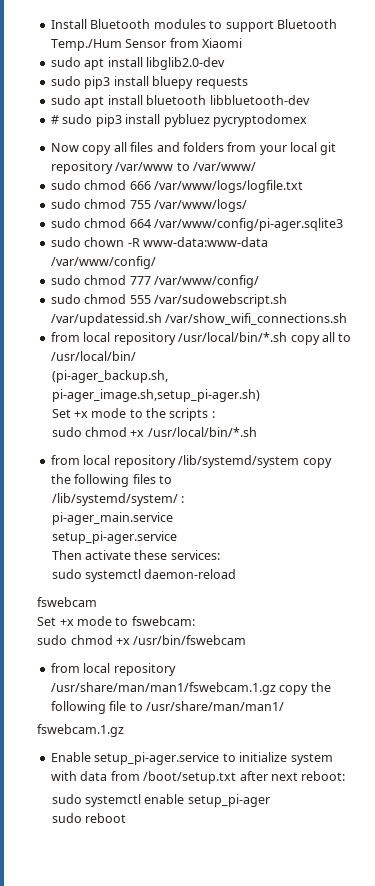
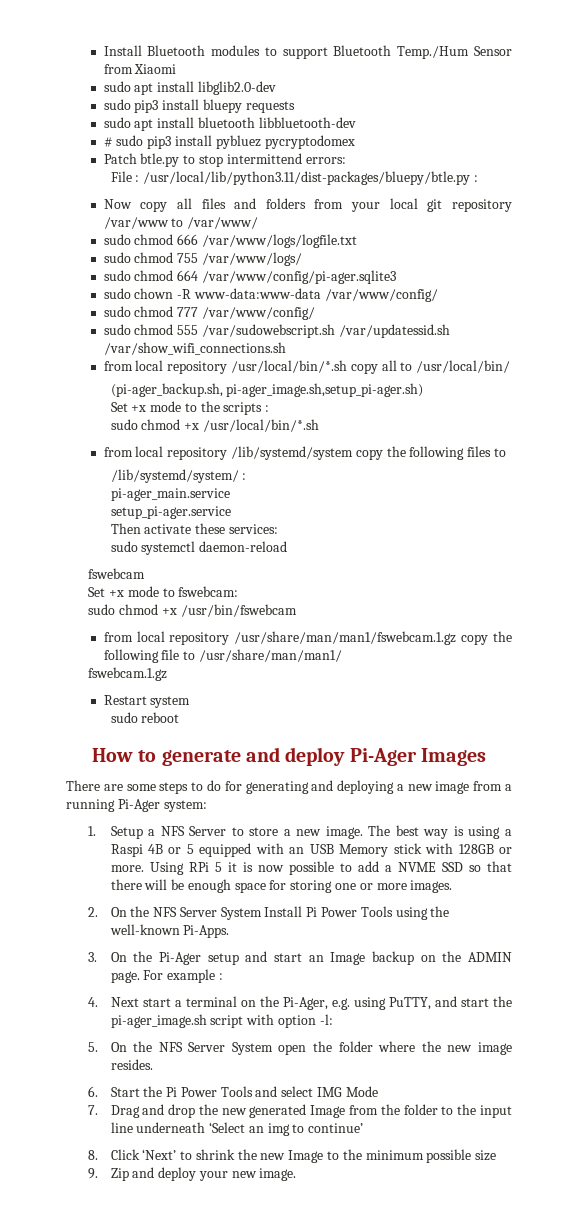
+ Patch btle.py to stop intermittend errors:
+ File : /usr/local/lib/python3.11/dist-packages/bluepy/btle.py :
- Enable setup_pi-ager.service to initialize system with data from /boot/setup.txt after next reboot:
- sudo systemctl enable setup_pi-ager
+ Restart system
  sudo reboot
+ How to generate and deploy Pi-Ager Images
+ There are some steps to do for generating and deploying a new image from a running Pi-Ager system:
+ 1. Setup a NFS Server to store a new image. The best way is using a Raspi 4B or 5 equipped with an USB Memory stick with 128GB or more. Using RPi 5 it is now possible to add a NVME SSD so that there will be enough space for storing one or more images.
+ 2. On the NFS Server System Install Pi Power Tools using the well-known Pi-Apps.
+ 3. On the Pi-Ager setup and start an Image backup on the ADMIN page. For example :
+ 4. Next start a terminal on the Pi-Ager, e.g. using PuTTY, and start the pi-ager_image.sh script with option -l:
+ 5. On the NFS Server System open the folder where the new image resides.
+ 6. Start the Pi Power Tools and select IMG Mode
+ 7. Drag and drop the new generated Image from the folder to the input line underneath ‘Select an img to continue’
+ 8. Click ‘Next’ to shrink the new Image to the minimum possible size
+ 9. Zip and deploy your new image.

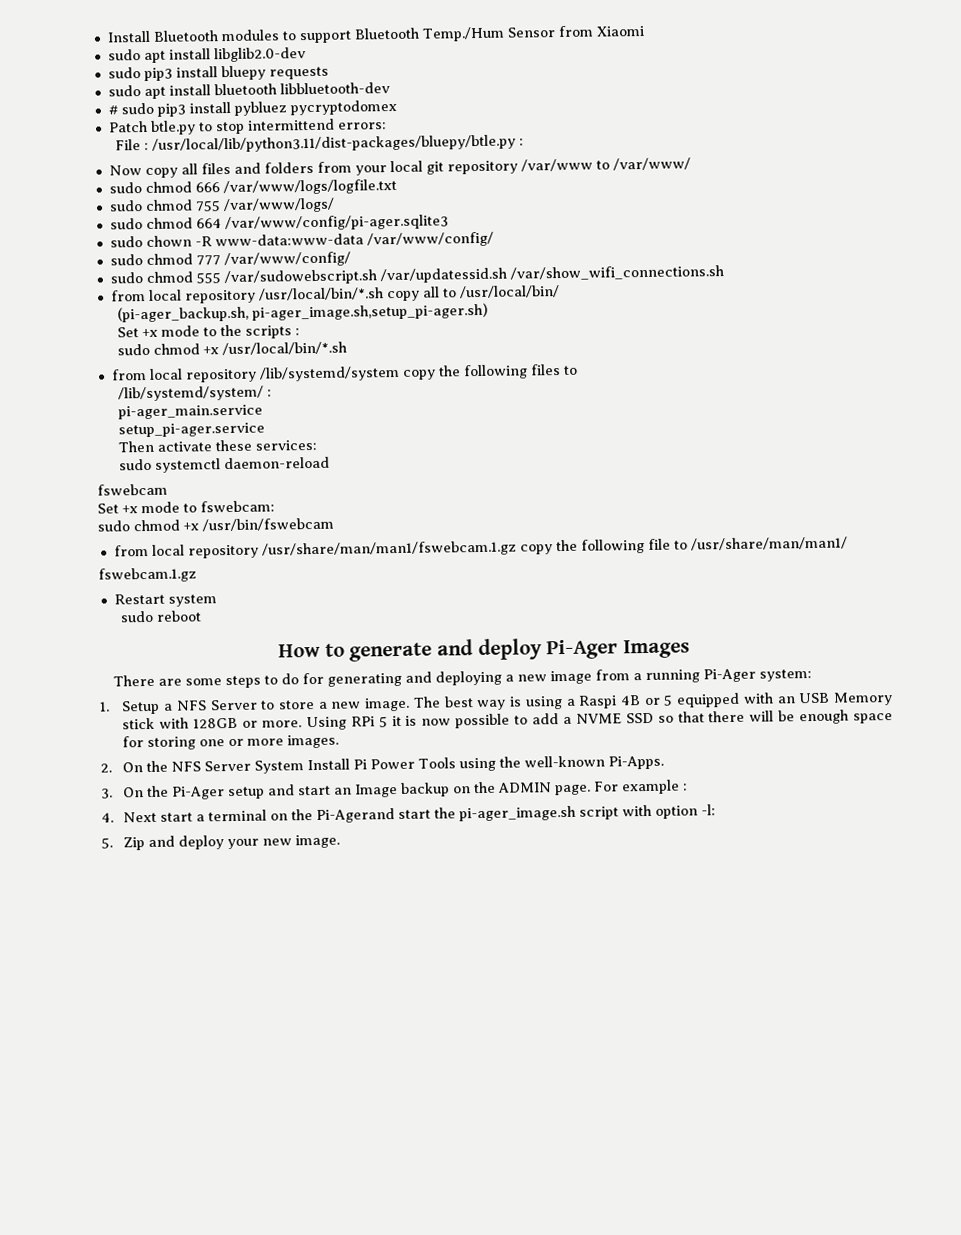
- 4. Next start a terminal on the Pi-Ager, e.g. using PuTTY, and start the pi-ager_image.sh script with option -l:
+ 4. Next start a terminal on the Pi-Agerand start the pi-ager_image.sh script with option -l:
- 5. On the NFS Server System open the folder where the new image resides.
- 6. Start the Pi Power Tools and select IMG Mode
- 7. Drag and drop the new generated Image from the folder to the input line underneath ‘Select an img to continue’
- 8. Click ‘Next’ to shrink the new Image to the minimum possible size
- 9. Zip and deploy your new image.
+ 5. Zip and deploy your new image.

